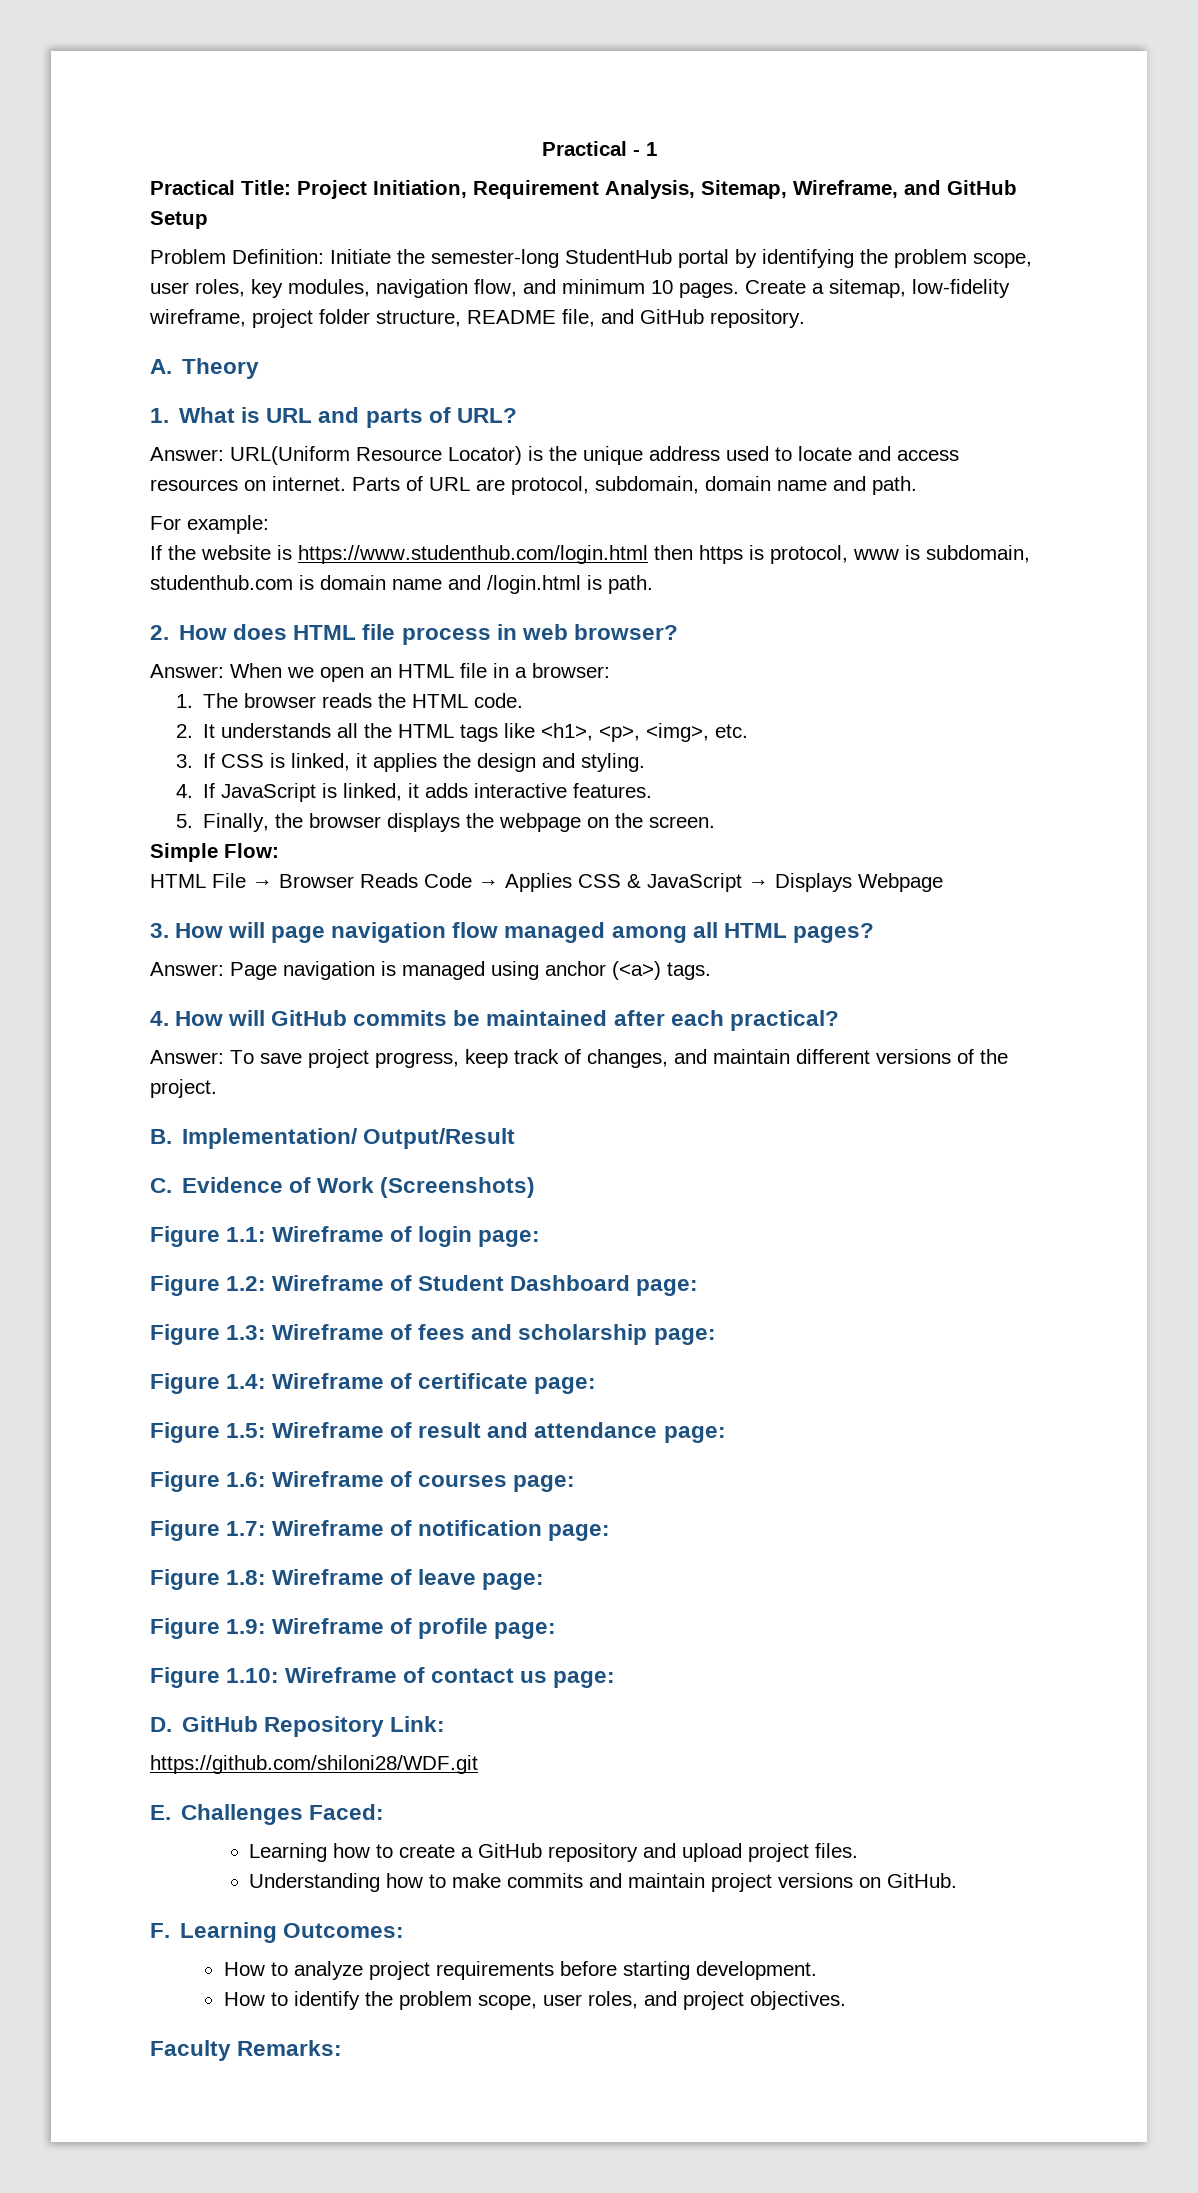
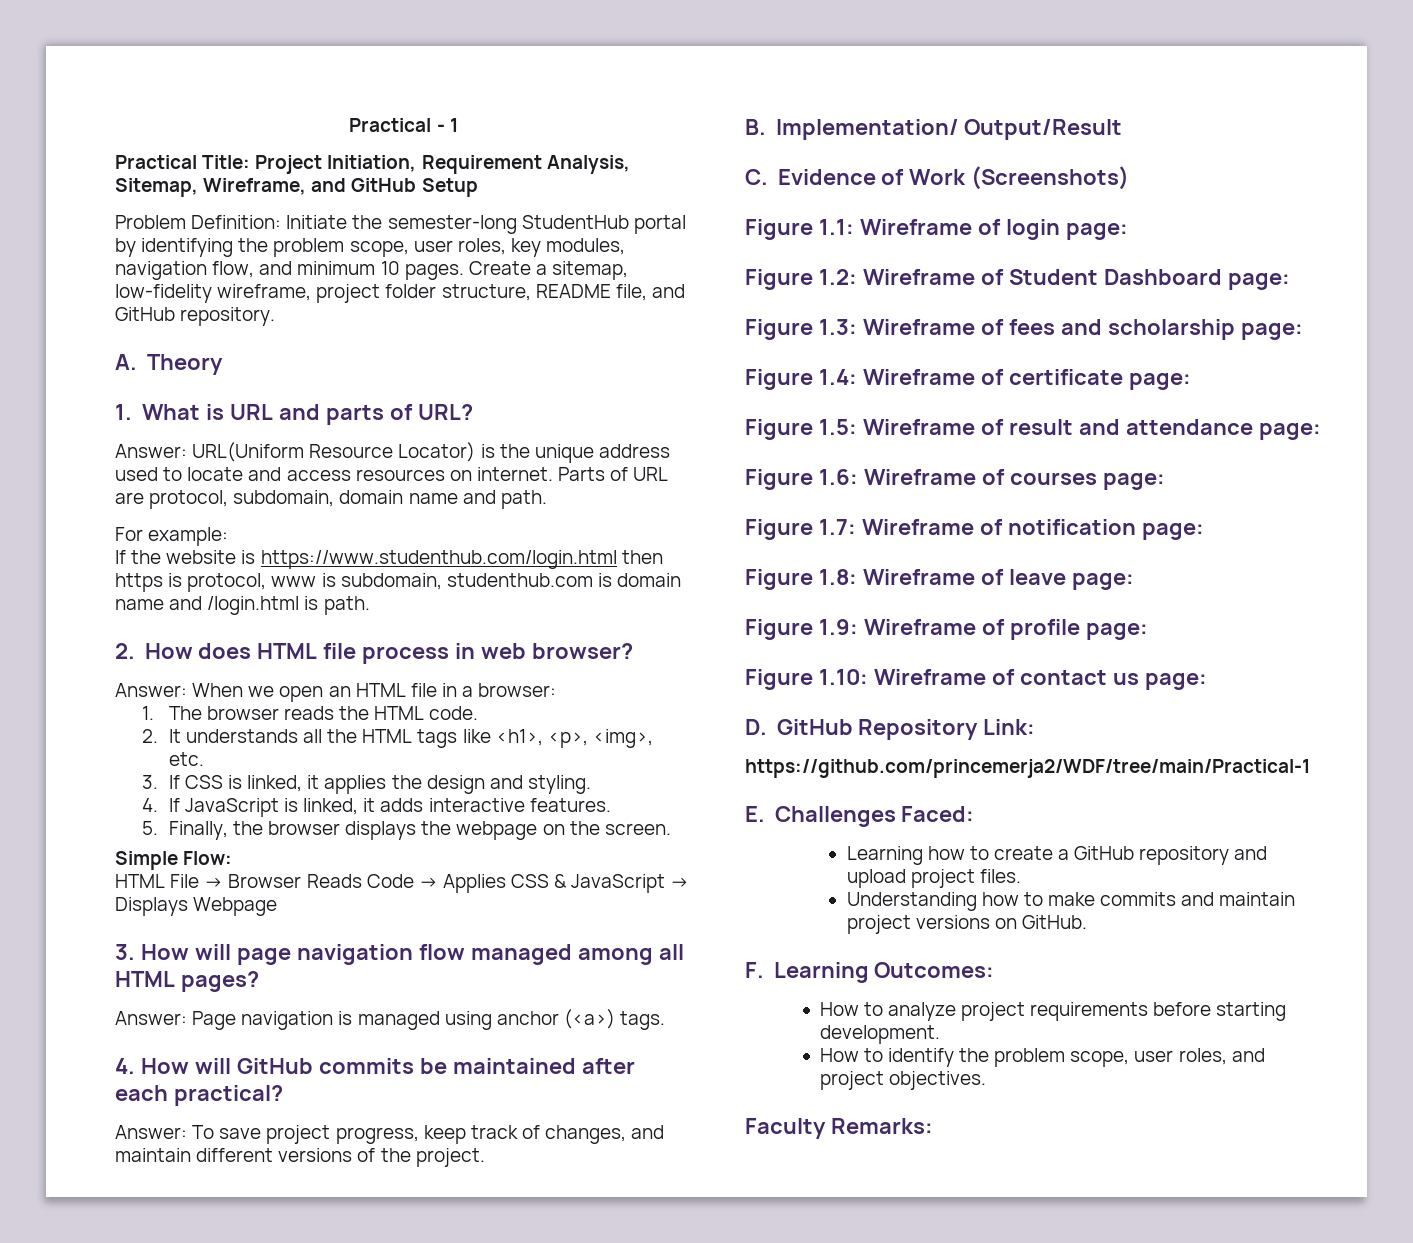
- https://github.com/shiloni28/WDF.git
+ https://github.com/princemerja2/WDF/tree/main/Practical-1

